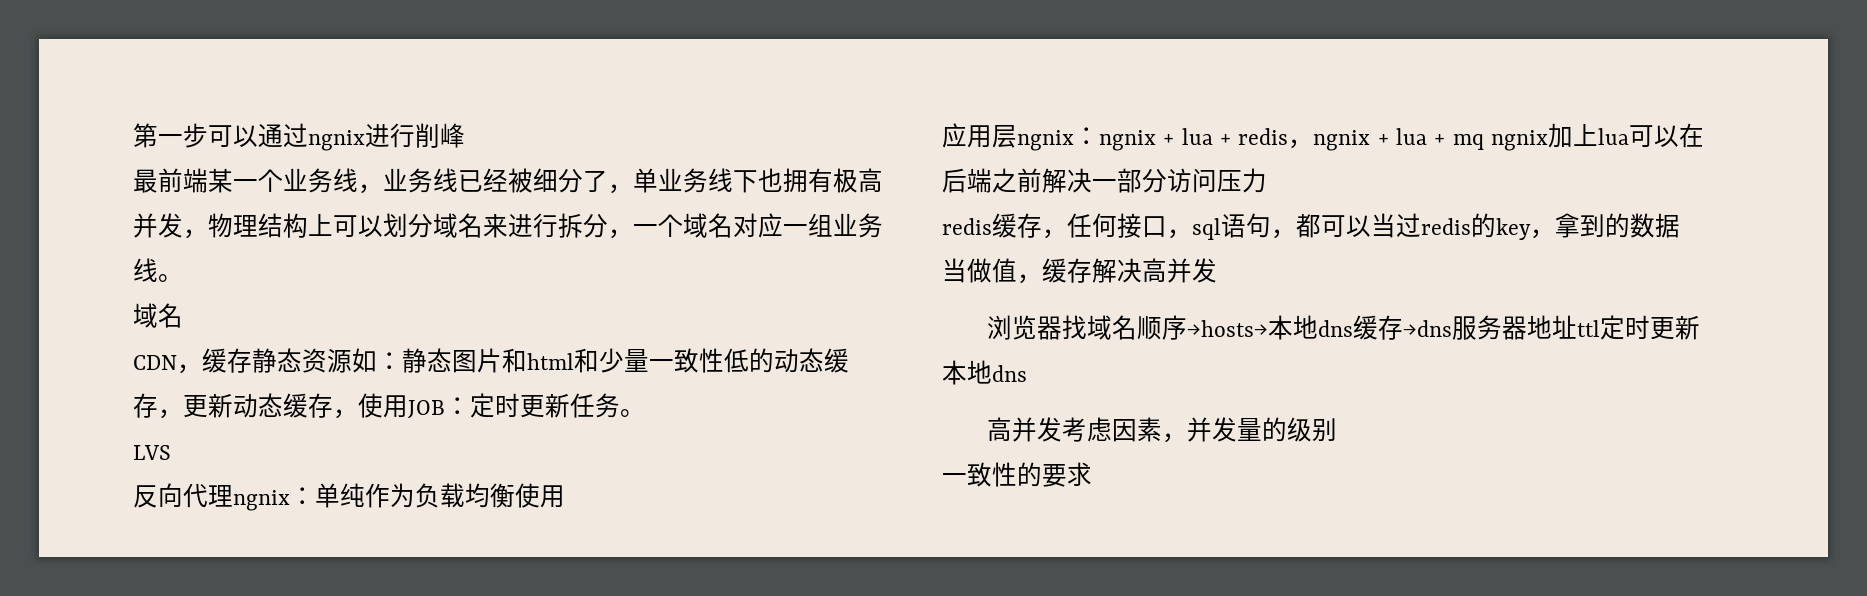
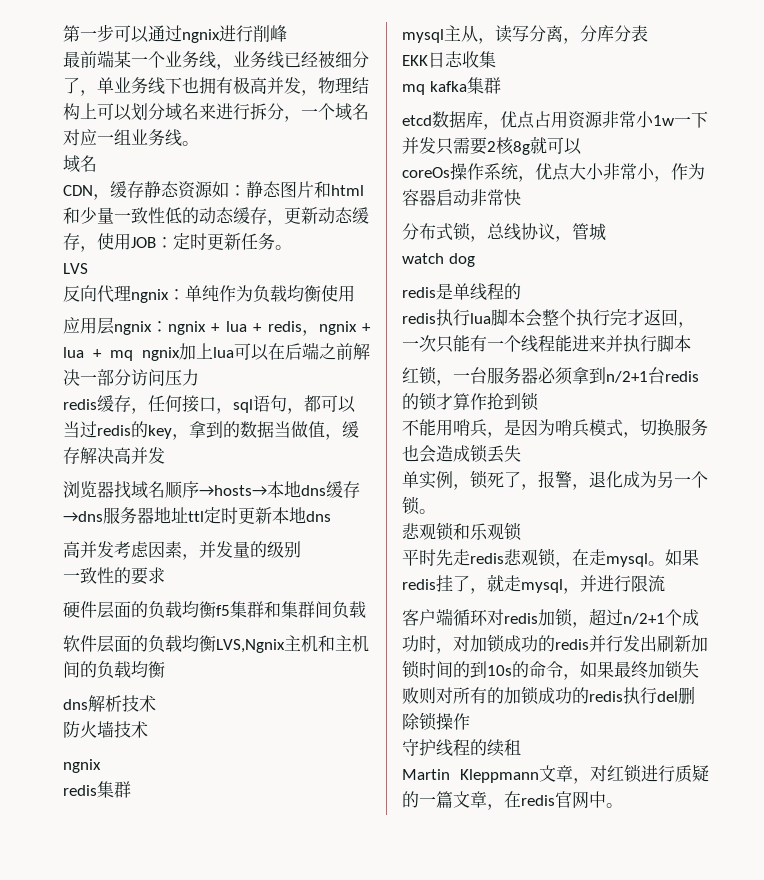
+ 硬件层面的负载均衡f5集群和集群间负载
+ 软件层面的负载均衡LVS,Ngnix主机和主机间的负载均衡
+ dns解析技术
+ 防火墙技术
+ ngnix
+ redis集群
+ mysql主从，读写分离，分库分表
+ EKK日志收集
+ mq kafka集群
+ etcd数据库，优点占用资源非常小1w一下并发只需要2核8g就可以
+ coreOs操作系统，优点大小非常小，作为容器启动非常快
+ 分布式锁，总线协议，管城
+ watch dog
+ redis是单线程的
+ redis执行lua脚本会整个执行完才返回，一次只能有一个线程能进来并执行脚本
+ 红锁，一台服务器必须拿到n/2+1台redis的锁才算作抢到锁
+ 不能用哨兵，是因为哨兵模式，切换服务也会造成锁丢失
+ 单实例，锁死了，报警，退化成为另一个锁。
+ 悲观锁和乐观锁
+ 平时先走redis悲观锁，在走mysql。如果redis挂了，就走mysql，并进行限流
+ 客户端循环对redis加锁，超过n/2+1个成功时，对加锁成功的redis并行发出刷新加锁时间的到10s的命令，如果最终加锁失败则对所有的加锁成功的redis执行del删除锁操作
+ 守护线程的续租
+ Martin Kleppmann文章，对红锁进行质疑的一篇文章，在redis官网中。

